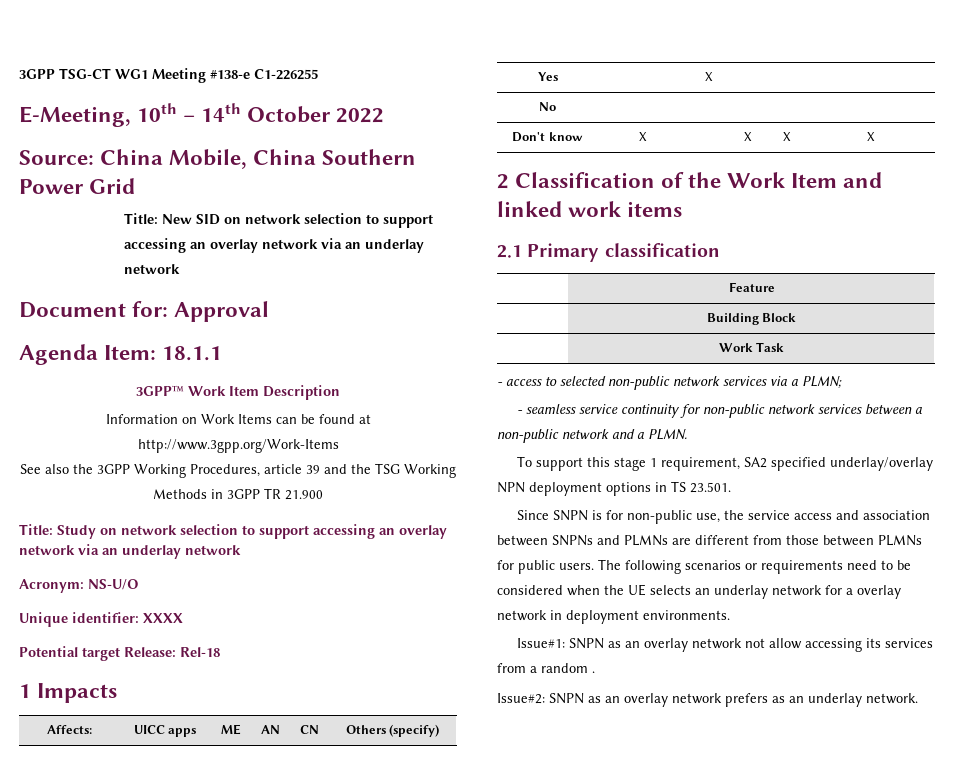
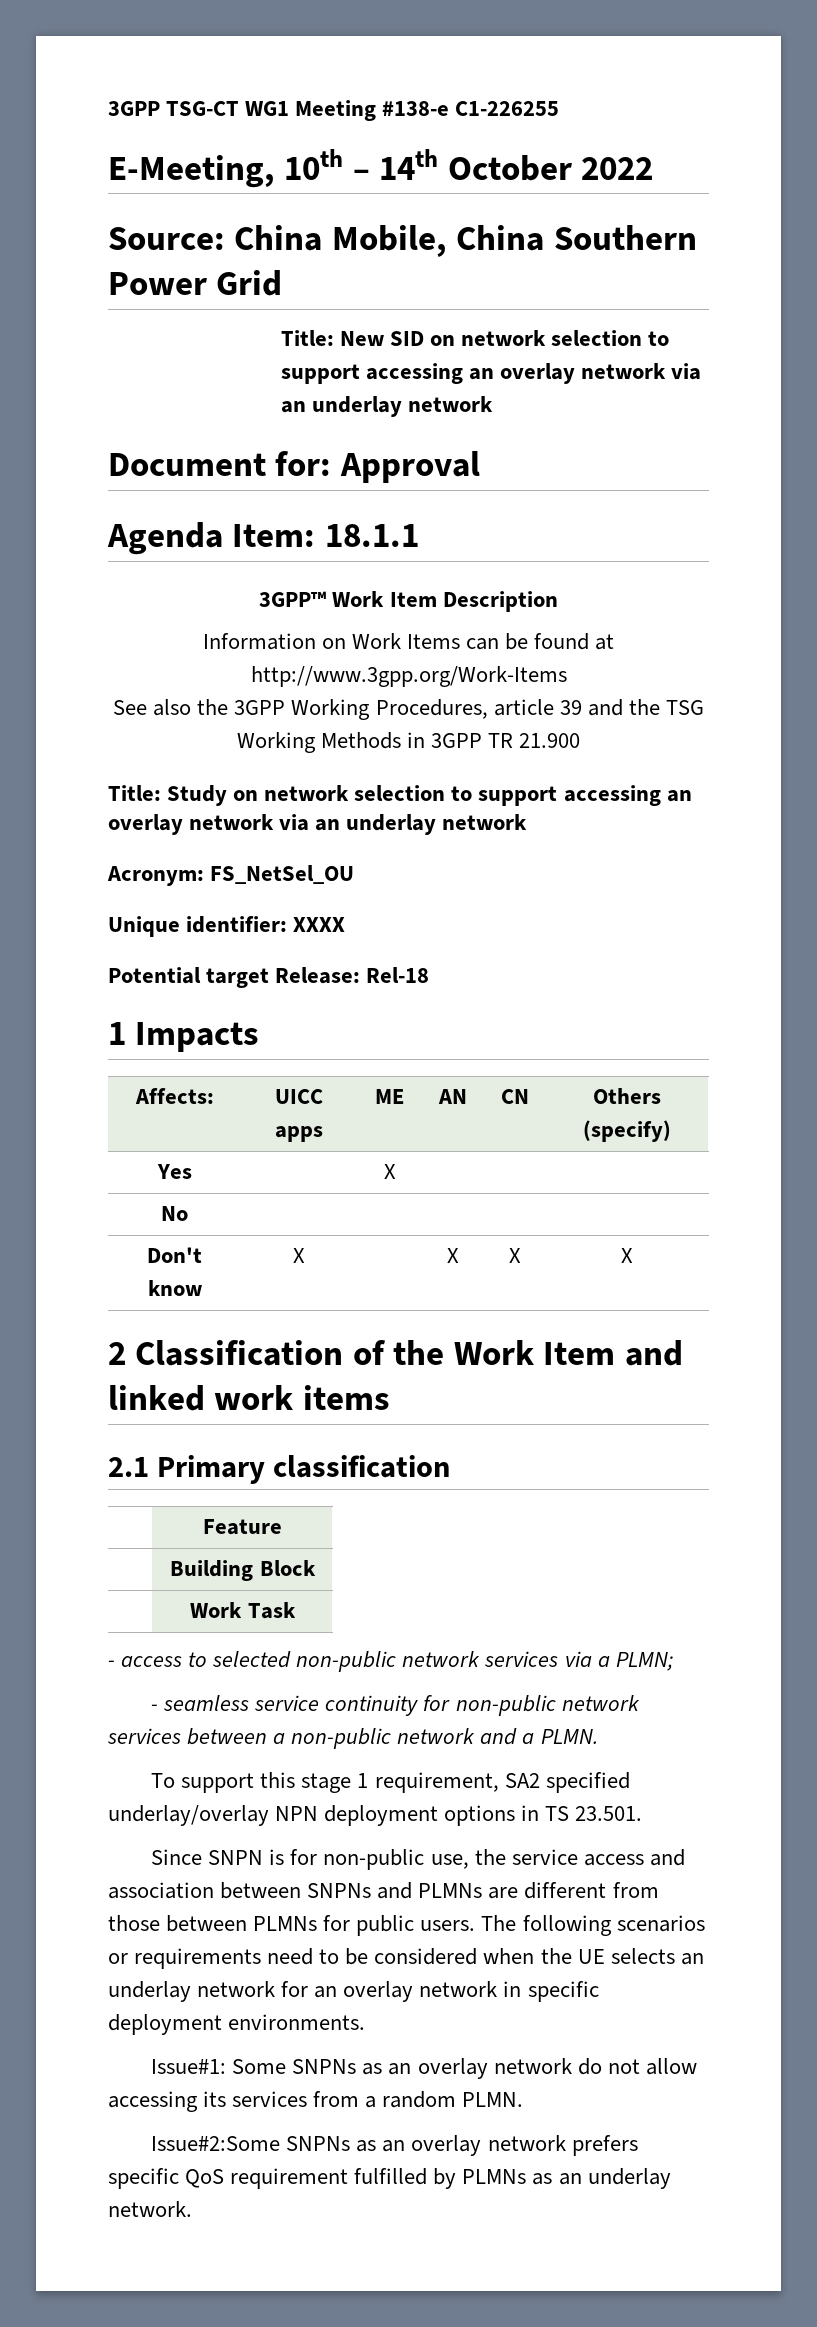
- Acronym: NS-U/O
+ Acronym: FS_NetSel_OU
- The following scenarios or requirements need to be considered when the UE selects an underlay network for a overlay network in deployment environments.
+ The following scenarios or requirements need to be considered when the UE selects an underlay network for an overlay network in specific deployment environments.
- Issue#1: SNPN as an overlay network not allow accessing its services from a random .
- Issue#2: SNPN as an overlay network prefers as an underlay network.
+ Issue#1: Some SNPNs as an overlay network do not allow accessing its services from a random PLMN.
+ Issue#2:Some SNPNs as an overlay network prefers specific QoS requirement fulfilled by PLMNs as an underlay network.

